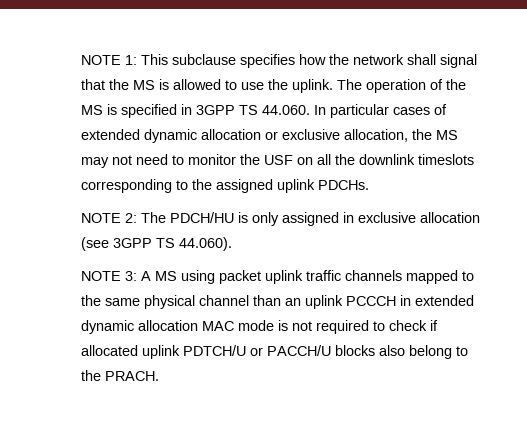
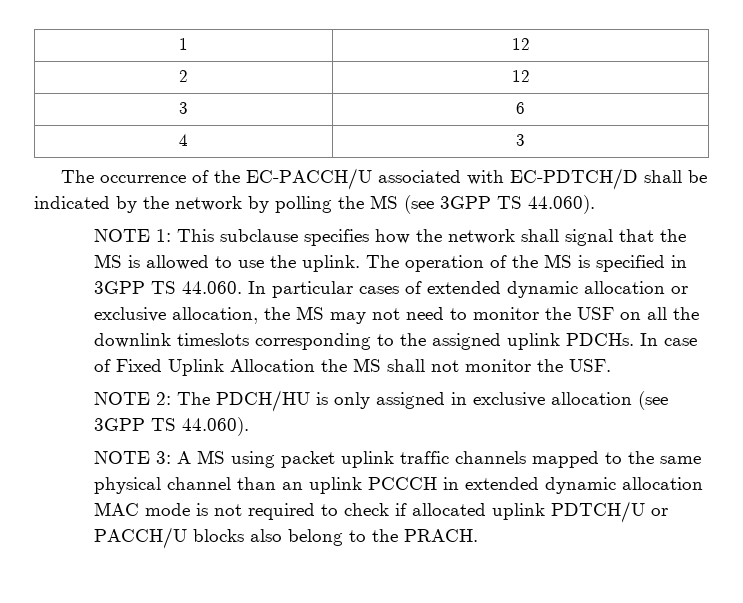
+ 1 | 12
+ 2 | 12
+ 3 | 6
+ 4 | 3
+ The occurrence of the EC-PACCH/U associated with EC-PDTCH/D shall be indicated by the network by polling the MS (see 3GPP TS 44.060).
+ In case of Fixed Uplink Allocation the MS shall not monitor the USF.

